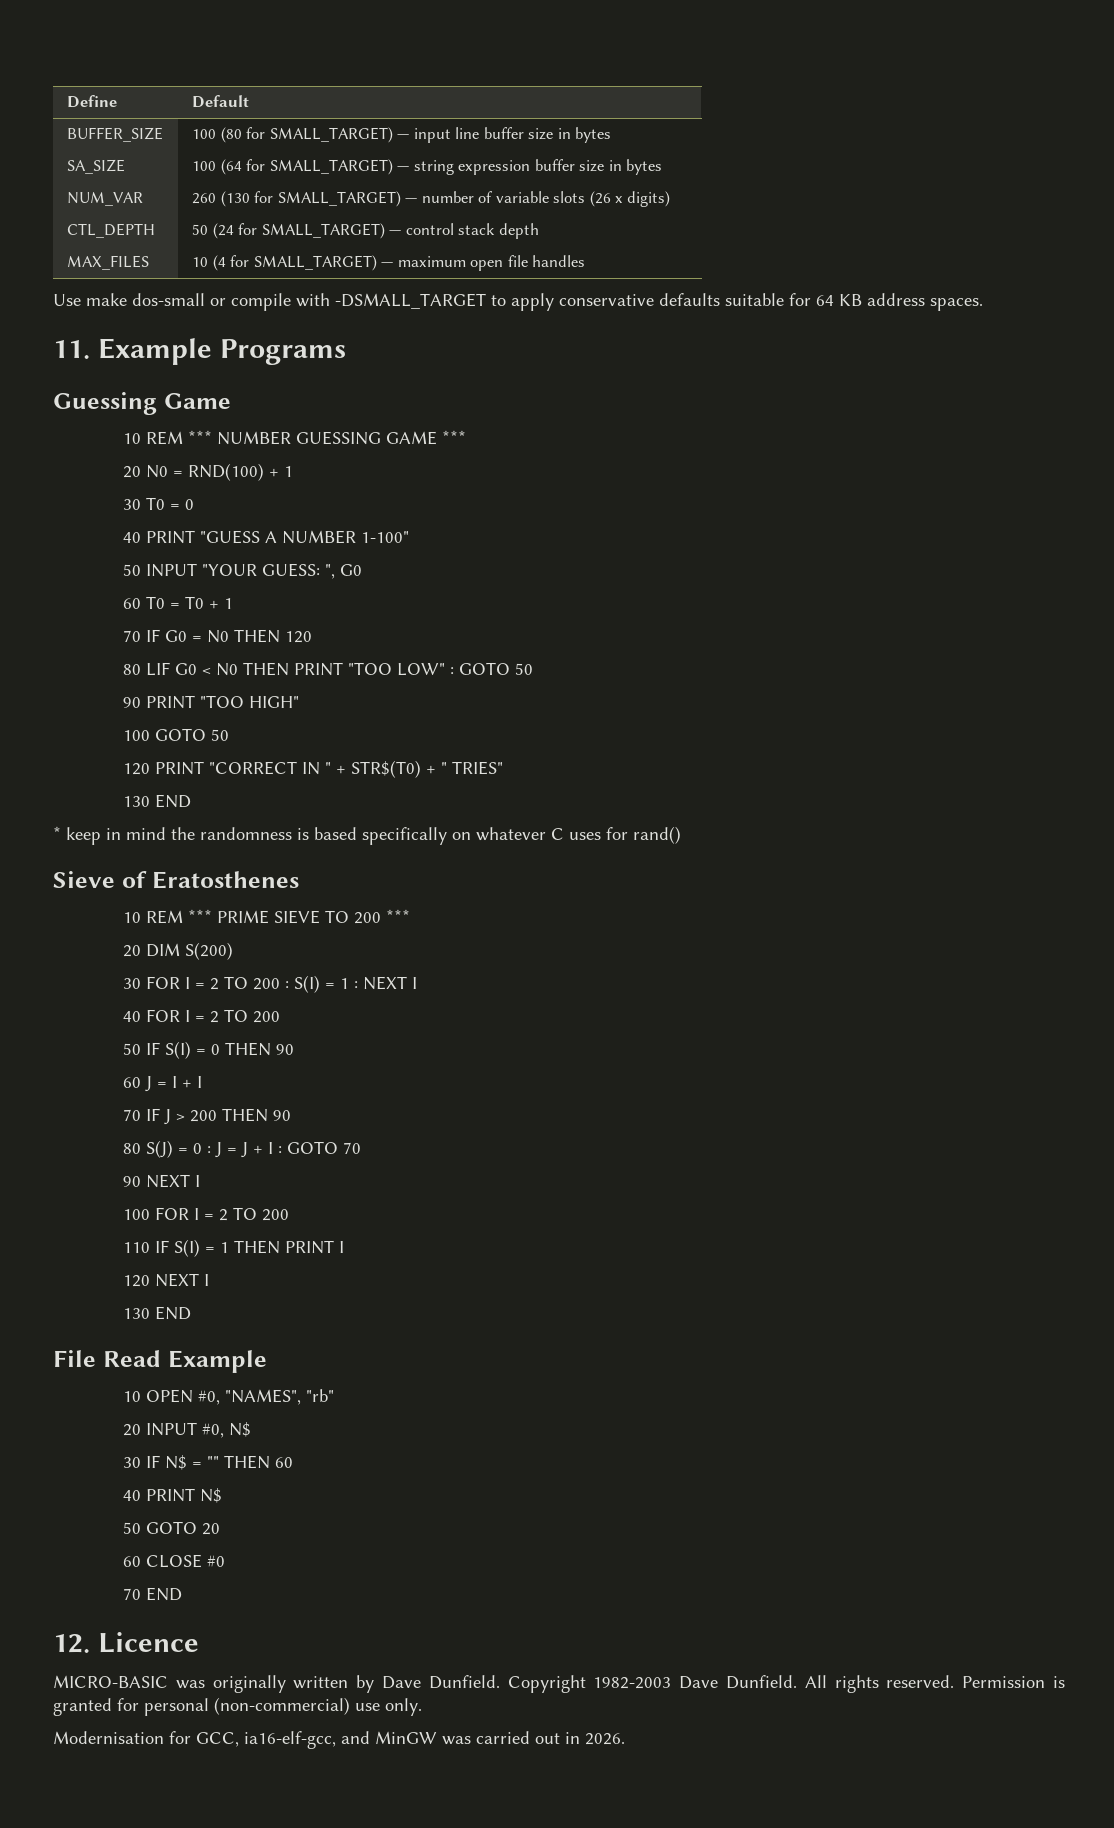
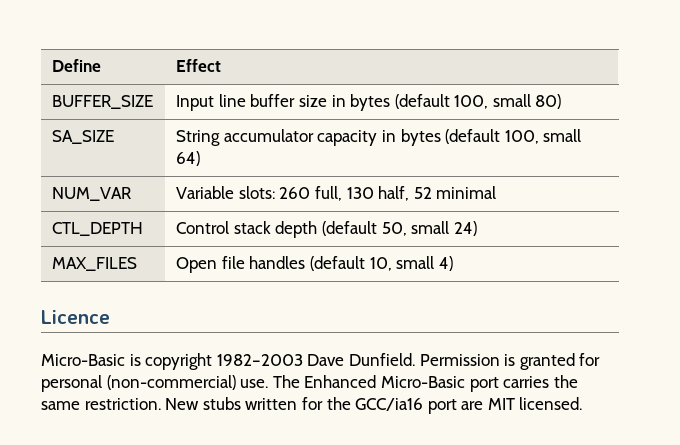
- Define | Default
+ Define | Effect
- BUFFER_SIZE | 100 (80 for SMALL_TARGET) — input line buffer size in bytes
- SA_SIZE | 100 (64 for SMALL_TARGET) — string expression buffer size in bytes
- NUM_VAR | 260 (130 for SMALL_TARGET) — number of variable slots (26 x digits)
- CTL_DEPTH | 50 (24 for SMALL_TARGET) — control stack depth
- MAX_FILES | 10 (4 for SMALL_TARGET) — maximum open file handles
- Use make dos-small or compile with -DSMALL_TARGET to apply conservative defaults suitable for 64 KB address spaces.
- 11. Example Programs
- Guessing Game
- 10 REM *** NUMBER GUESSING GAME ***
- 20 N0 = RND(100) + 1
- 30 T0 = 0
- 40 PRINT "GUESS A NUMBER 1-100"
- 50 INPUT "YOUR GUESS: ", G0
- 60 T0 = T0 + 1
- 70 IF G0 = N0 THEN 120
- 80 LIF G0 < N0 THEN PRINT "TOO LOW" : GOTO 50
- 90 PRINT "TOO HIGH"
- 100 GOTO 50
- 120 PRINT "CORRECT IN " + STR$(T0) + " TRIES"
- 130 END
- * keep in mind the randomness is based specifically on whatever C uses for rand()
- Sieve of Eratosthenes
- 10 REM *** PRIME SIEVE TO 200 ***
- 20 DIM S(200)
- 30 FOR I = 2 TO 200 : S(I) = 1 : NEXT I
- 40 FOR I = 2 TO 200
- 50 IF S(I) = 0 THEN 90
- 60 J = I + I
- 70 IF J > 200 THEN 90
- 80 S(J) = 0 : J = J + I : GOTO 70
- 90 NEXT I
- 100 FOR I = 2 TO 200
- 110 IF S(I) = 1 THEN PRINT I
- 120 NEXT I
- 130 END
- File Read Example
- 10 OPEN #0, "NAMES", "rb"
- 20 INPUT #0, N$
- 30 IF N$ = "" THEN 60
- 40 PRINT N$
- 50 GOTO 20
- 60 CLOSE #0
- 70 END
- 12. Licence
- MICRO-BASIC was originally written by Dave Dunfield. Copyright 1982-2003 Dave Dunfield. All rights reserved.
+ BUFFER_SIZE | Input line buffer size in bytes (default 100, small 80)
+ SA_SIZE | String accumulator capacity in bytes (default 100, small 64)
+ NUM_VAR | Variable slots: 260 full, 130 half, 52 minimal
+ CTL_DEPTH | Control stack depth (default 50, small 24)
+ MAX_FILES | Open file handles (default 10, small 4)
+ Licence
+ Micro-Basic is copyright 1982–2003 Dave Dunfield.
- Permission is granted for personal (non-commercial) use only.
- Modernisation for GCC, ia16-elf-gcc, and MinGW was carried out in 2026.
+ Permission is granted for personal (non-commercial) use. The Enhanced Micro-Basic port carries the same restriction. New stubs written for the GCC/ia16 port are MIT licensed.

